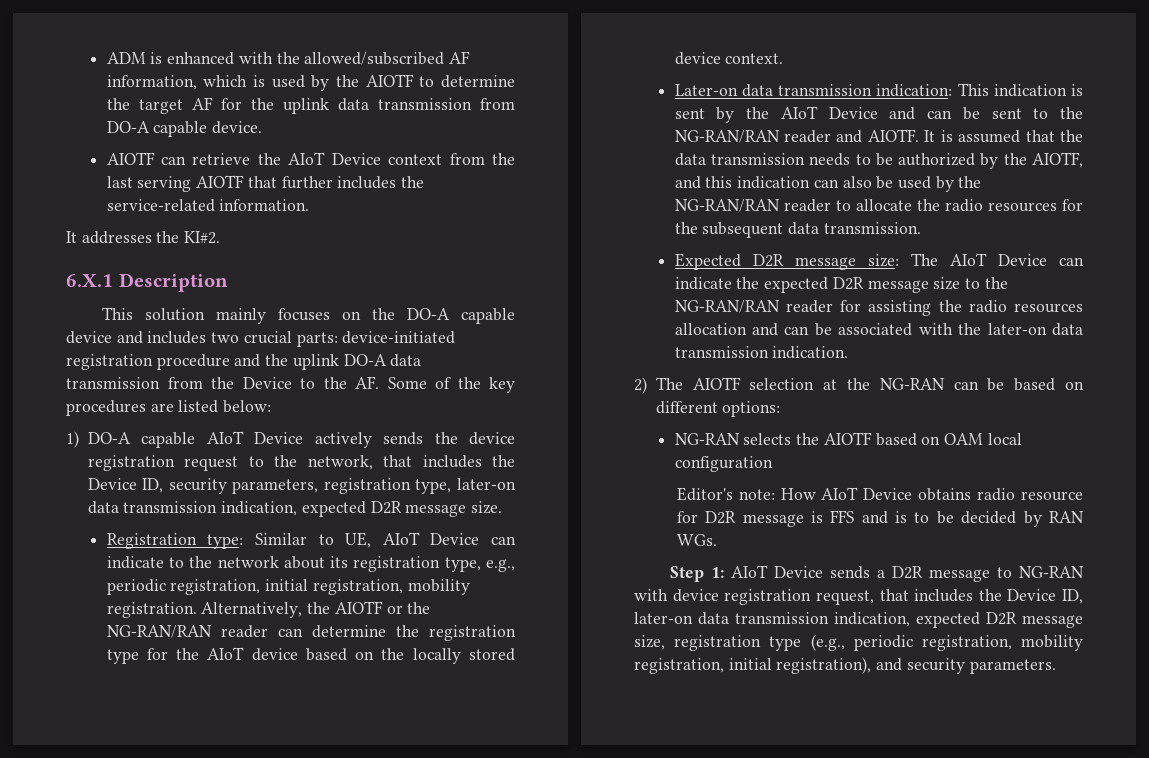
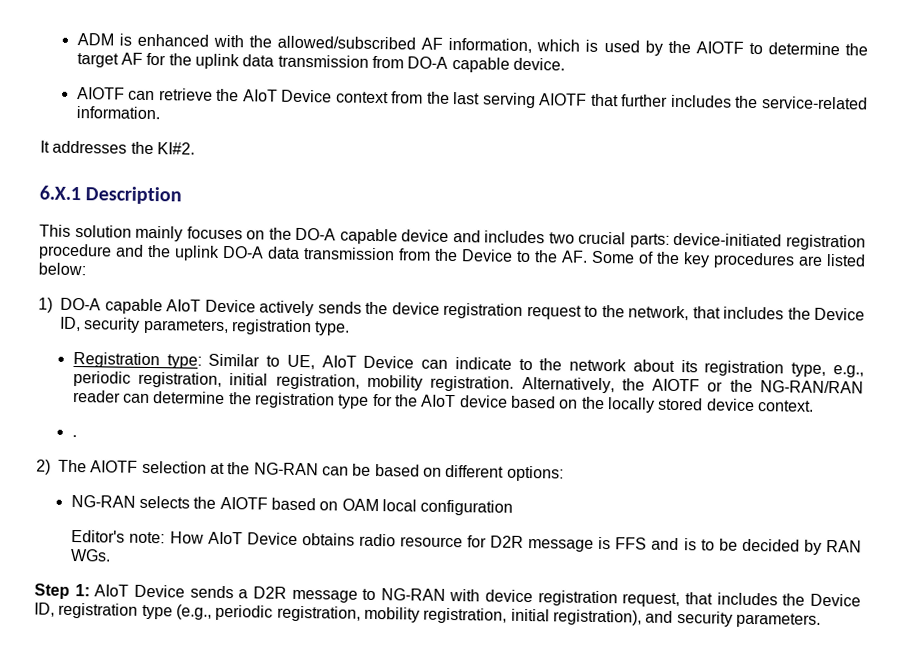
- 1) DO-A capable AIoT Device actively sends the device registration request to the network, that includes the Device ID, security parameters, registration type, later-on data transmission indication, expected D2R message size.
+ 1) DO-A capable AIoT Device actively sends the device registration request to the network, that includes the Device ID, security parameters, registration type.
- Later-on data transmission indication: This indication is sent by the AIoT Device and can be sent to the NG-RAN/RAN reader and AIOTF. It is assumed that the data transmission needs to be authorized by the AIOTF, and this indication can also be used by the NG-RAN/RAN reader to allocate the radio resources for the subsequent data transmission.
- Expected D2R message size: The AIoT Device can indicate the expected D2R message size to the NG-RAN/RAN reader for assisting the radio resources allocation and can be associated with the later-on data transmission indication.
+ .
- Step 1: AIoT Device sends a D2R message to NG-RAN with device registration request, that includes the Device ID, later-on data transmission indication, expected D2R message size, registration type (e.g., periodic registration, mobility registration, initial registration), and security parameters.
+ Step 1: AIoT Device sends a D2R message to NG-RAN with device registration request, that includes the Device ID, registration type (e.g., periodic registration, mobility registration, initial registration), and security parameters.

